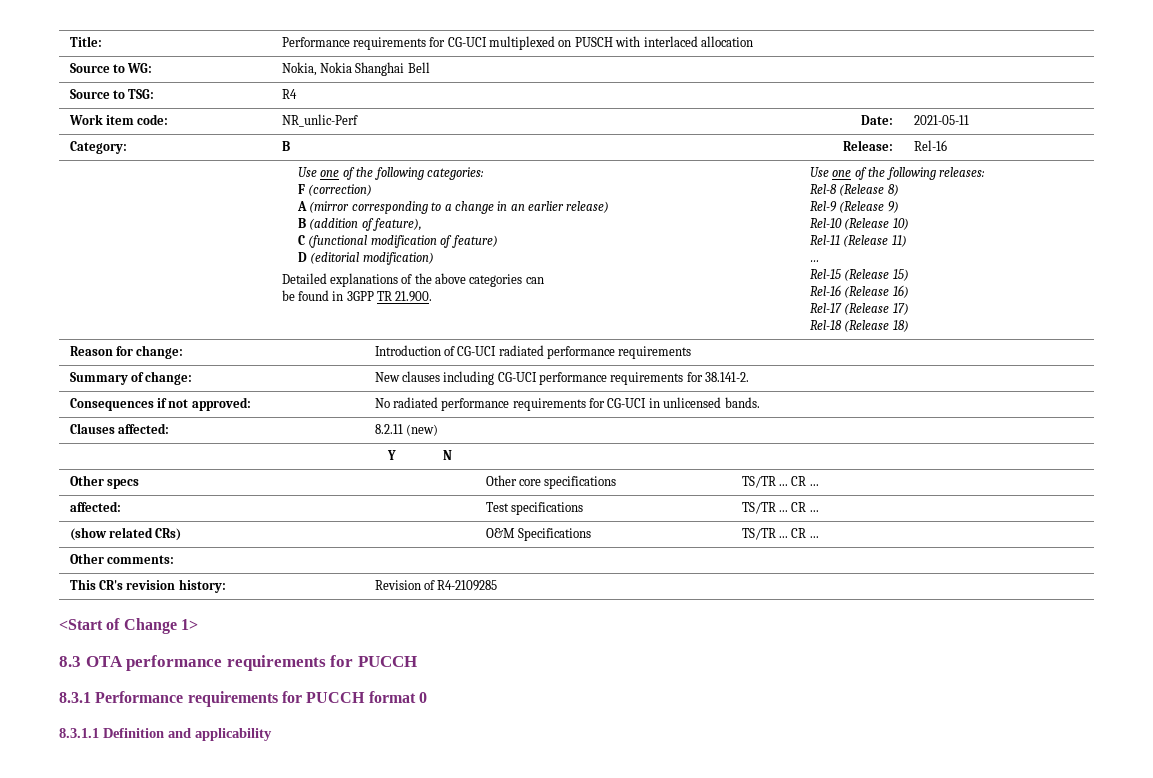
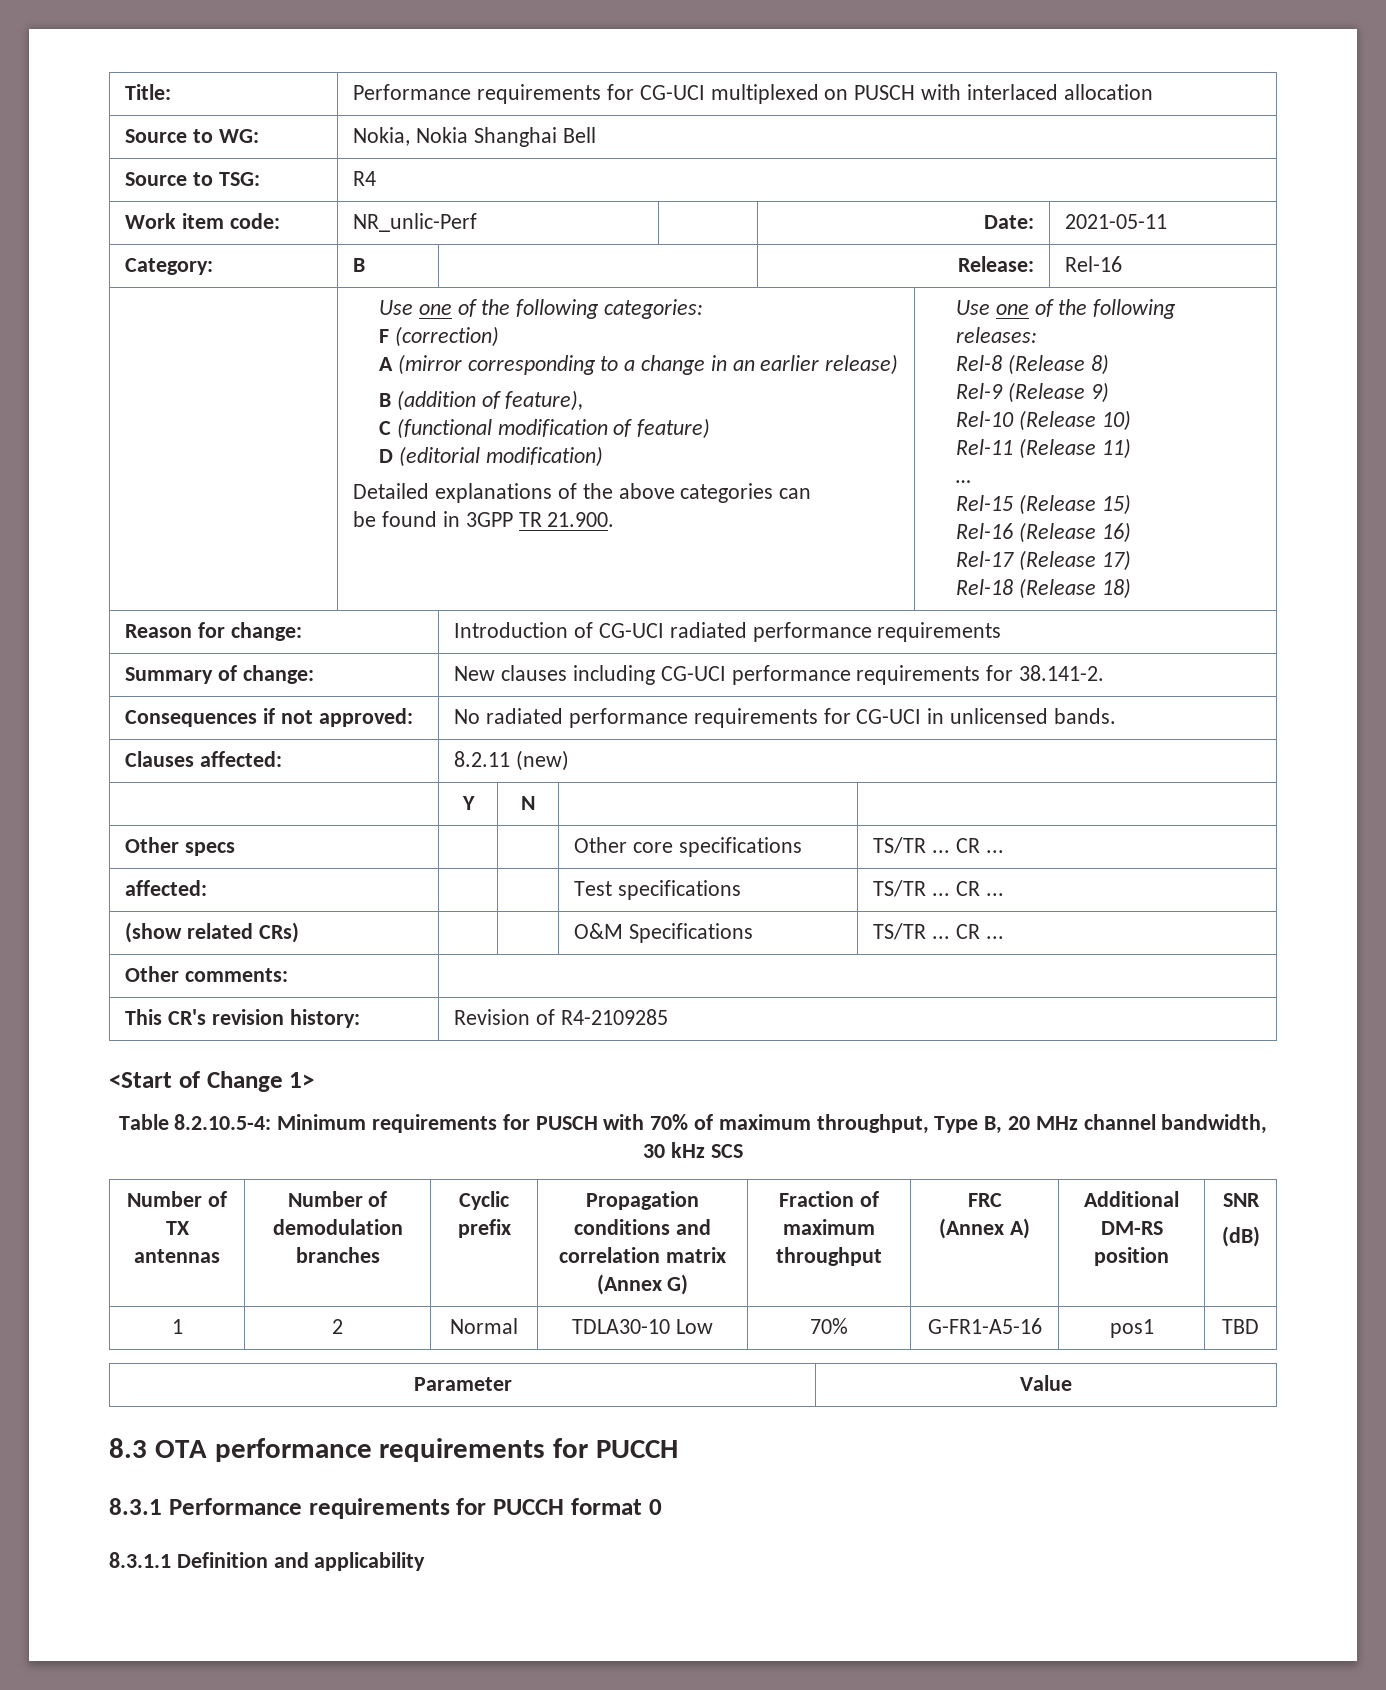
+ Table 8.2.10.5-4: Minimum requirements for PUSCH with 70% of maximum throughput, Type B, 20 MHz channel bandwidth, 30 kHz SCS
+ Number of TX antennas | Number of demodulation branches | Cyclic prefix | Propagation conditions and correlation matrix (Annex G) | Fraction of maximum throughput | FRC
+ (Annex A) | Additional DM-RS position | SNR
+ (dB)
+ 1 | 2 | Normal | TDLA30-10 Low | 70% | G-FR1-A5-16 | pos1 | TBD
+ Parameter | Value

